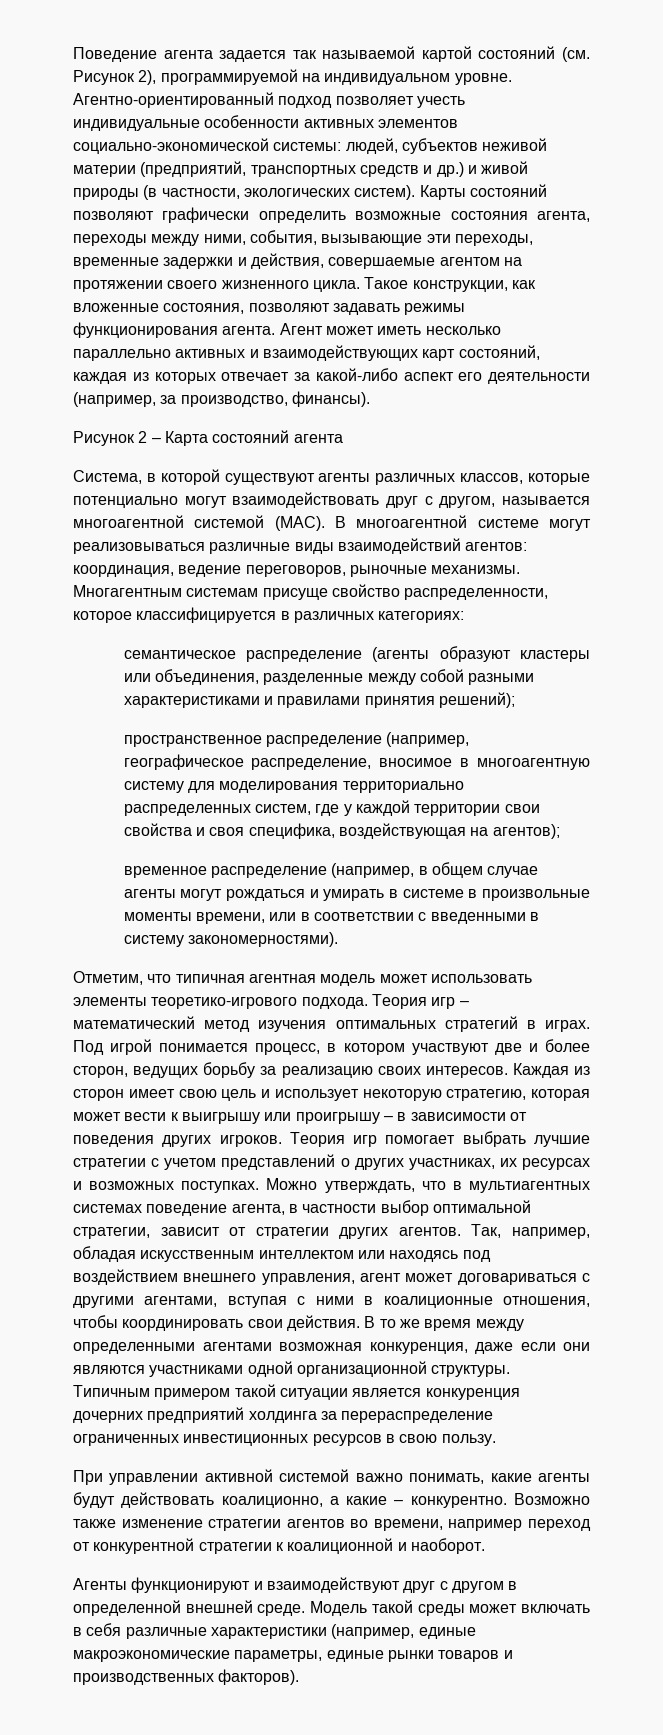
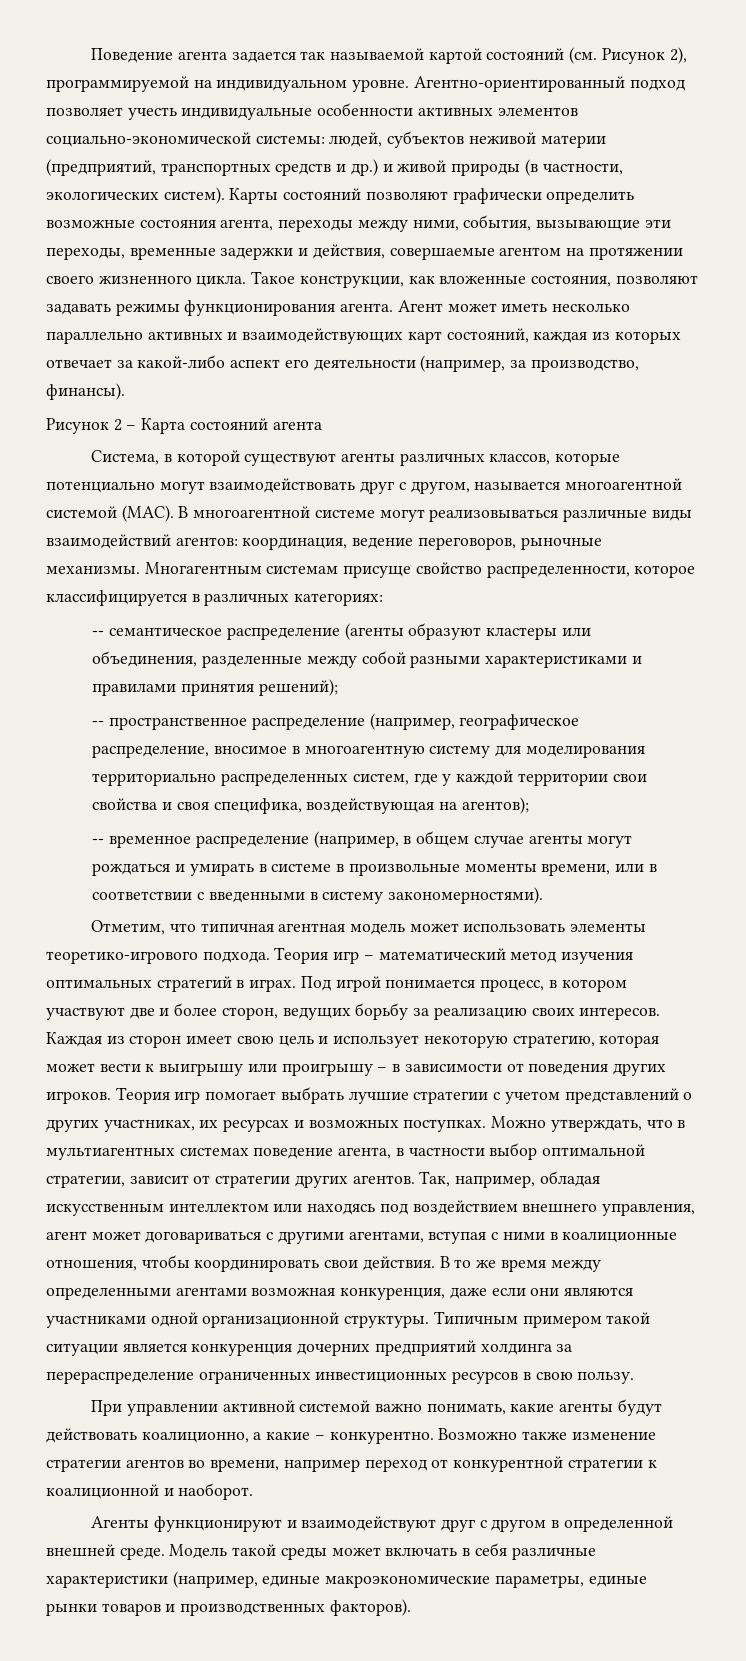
- семантическое распределение (агенты образуют кластеры или объединения, разделенные между собой разными характеристиками и правилами принятия решений);
+ -- семантическое распределение (агенты образуют кластеры или объединения, разделенные между собой разными характеристиками и правилами принятия решений);
- пространственное распределение (например, географическое распределение, вносимое в многоагентную систему для моделирования территориально распределенных систем, где у каждой территории свои свойства и своя специфика, воздействующая на агентов);
+ -- пространственное распределение (например, географическое распределение, вносимое в многоагентную систему для моделирования территориально распределенных систем, где у каждой территории свои свойства и своя специфика, воздействующая на агентов);
- временное распределение (например, в общем случае агенты могут рождаться и умирать в системе в произвольные моменты времени, или в соответствии с введенными в систему закономерностями).
+ -- временное распределение (например, в общем случае агенты могут рождаться и умирать в системе в произвольные моменты времени, или в соответствии с введенными в систему закономерностями).

